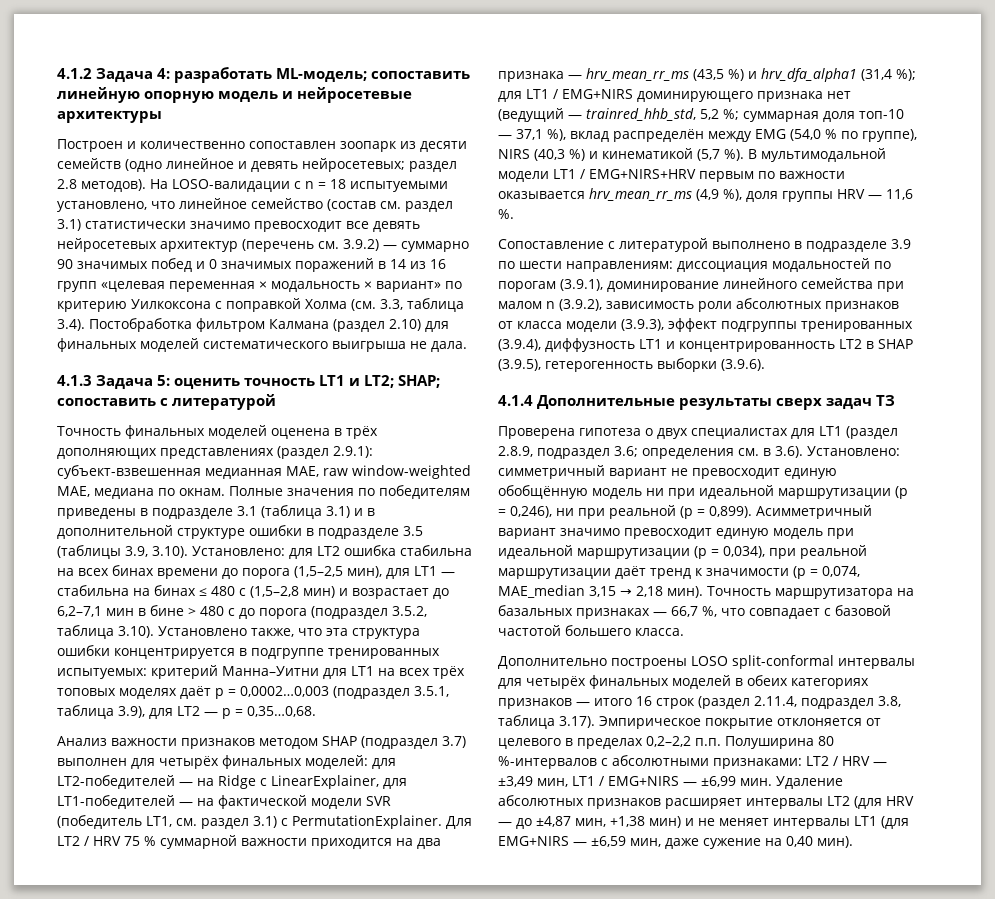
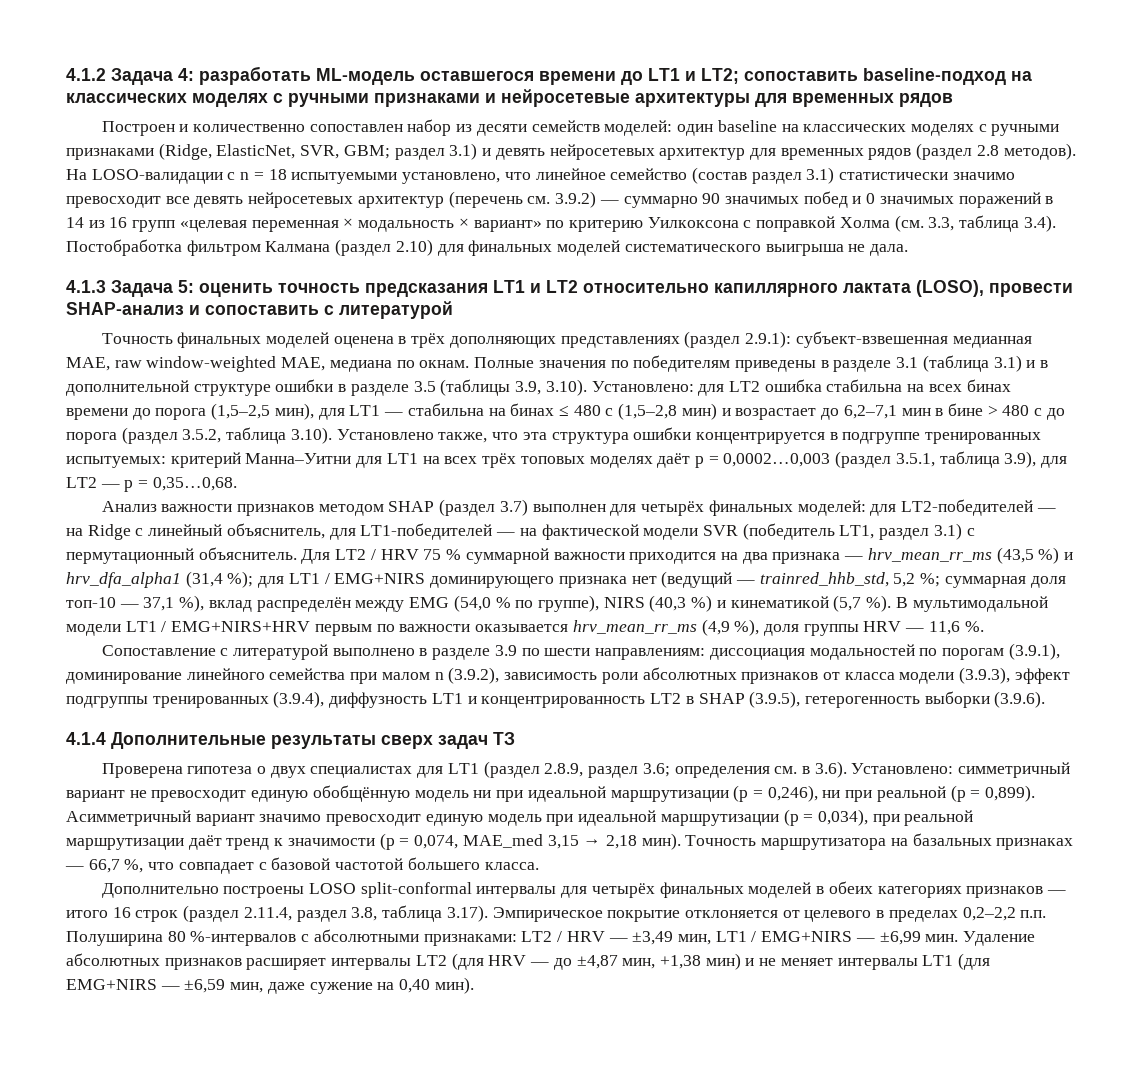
- 4.1.2 Задача 4: разработать ML-модель; сопоставить линейную опорную модель и нейросетевые архитектуры
+ 4.1.2 Задача 4: разработать ML-модель оставшегося времени до LT1 и LT2; сопоставить baseline-подход на классических моделях с ручными признаками и нейросетевые архитектуры для временных рядов
- Построен и количественно сопоставлен зоопарк из десяти семейств (одно линейное и девять нейросетевых; раздел 2.8 методов).
+ Построен и количественно сопоставлен набор из десяти семейств моделей: один baseline на классических моделях с ручными признаками (Ridge, ElasticNet, SVR, GBM; раздел 3.1) и девять нейросетевых архитектур для временных рядов (раздел 2.8 методов).
- На LOSO-валидации с n = 18 испытуемыми установлено, что линейное семейство (состав см. раздел 3.1) статистически значимо превосходит все девять нейросетевых архитектур (перечень см. 3.9.2) — суммарно 90 значимых побед и 0 значимых поражений в 14 из 16 групп «целевая переменная × модальность × вариант» по критерию Уилкоксона с поправкой Холма (см. 3.3, таблица 3.4). Постобработка фильтром Калмана (раздел 2.10) для финальных моделей систематического выигрыша не дала.
+ На LOSO-валидации с n = 18 испытуемыми установлено, что линейное семейство (состав раздел 3.1) статистически значимо превосходит все девять нейросетевых архитектур (перечень см. 3.9.2) — суммарно 90 значимых побед и 0 значимых поражений в 14 из 16 групп «целевая переменная × модальность × вариант» по критерию Уилкоксона с поправкой Холма (см. 3.3, таблица 3.4). Постобработка фильтром Калмана (раздел 2.10) для финальных моделей систематического выигрыша не дала.
- 4.1.3 Задача 5: оценить точность LT1 и LT2; SHAP; сопоставить с литературой
+ 4.1.3 Задача 5: оценить точность предсказания LT1 и LT2 относительно капиллярного лактата (LOSO), провести SHAP-анализ и сопоставить с литературой
- Полные значения по победителям приведены в подразделе 3.1 (таблица 3.1) и в дополнительной структуре ошибки в подразделе 3.5 (таблицы 3.9, 3.10). Установлено:
+ Полные значения по победителям приведены в разделе 3.1 (таблица 3.1) и в дополнительной структуре ошибки в разделе 3.5 (таблицы 3.9, 3.10). Установлено:
- для LT2 ошибка стабильна на всех бинах времени до порога (1,5–2,5 мин), для LT1 — стабильна на бинах ≤ 480 с (1,5–2,8 мин) и возрастает до 6,2–7,1 мин в бине > 480 с до порога (подраздел 3.5.2, таблица 3.10). Установлено также, что эта структура ошибки концентрируется в подгруппе тренированных испытуемых:
+ для LT2 ошибка стабильна на всех бинах времени до порога (1,5–2,5 мин), для LT1 — стабильна на бинах ≤ 480 с (1,5–2,8 мин) и возрастает до 6,2–7,1 мин в бине > 480 с до порога (раздел 3.5.2, таблица 3.10). Установлено также, что эта структура ошибки концентрируется в подгруппе тренированных испытуемых:
- критерий Манна–Уитни для LT1 на всех трёх топовых моделях даёт p = 0,0002…0,003 (подраздел 3.5.1, таблица 3.9), для LT2 — p = 0,35…0,68.
+ критерий Манна–Уитни для LT1 на всех трёх топовых моделях даёт p = 0,0002…0,003 (раздел 3.5.1, таблица 3.9), для LT2 — p = 0,35…0,68.
- Анализ важности признаков методом SHAP (подраздел 3.7) выполнен для четырёх финальных моделей: для LT2-победителей — на Ridge с LinearExplainer, для LT1-победителей — на фактической модели SVR (победитель LT1, см. раздел 3.1) с PermutationExplainer.
+ Анализ важности признаков методом SHAP (раздел 3.7) выполнен для четырёх финальных моделей: для LT2-победителей — на Ridge с линейный объяснитель, для LT1-победителей — на фактической модели SVR (победитель LT1, раздел 3.1) с пермутационный объяснитель.
- Сопоставление с литературой выполнено в подразделе 3.9 по шести направлениям: диссоциация модальностей по порогам (3.9.1), доминирование линейного семейства при малом n (3.9.2), зависимость роли абсолютных признаков от класса модели (3.9.3), эффект подгруппы тренированных (3.9.4), диффузность LT1 и концентрированность LT2 в SHAP (3.9.5), гетерогенность выборки (3.9.6).
+ Сопоставление с литературой выполнено в разделе 3.9 по шести направлениям: диссоциация модальностей по порогам (3.9.1), доминирование линейного семейства при малом n (3.9.2), зависимость роли абсолютных признаков от класса модели (3.9.3), эффект подгруппы тренированных (3.9.4), диффузность LT1 и концентрированность LT2 в SHAP (3.9.5), гетерогенность выборки (3.9.6).
- Проверена гипотеза о двух специалистах для LT1 (раздел 2.8.9, подраздел 3.6; определения см. в 3.6). Установлено: симметричный вариант не превосходит единую обобщённую модель ни при идеальной маршрутизации (p = 0,246), ни при реальной (p = 0,899).
+ Проверена гипотеза о двух специалистах для LT1 (раздел 2.8.9, раздел 3.6; определения см. в 3.6). Установлено: симметричный вариант не превосходит единую обобщённую модель ни при идеальной маршрутизации (p = 0,246), ни при реальной (p = 0,899).
- Асимметричный вариант значимо превосходит единую модель при идеальной маршрутизации (p = 0,034), при реальной маршрутизации даёт тренд к значимости (p = 0,074, MAE_median 3,15 → 2,18 мин).
+ Асимметричный вариант значимо превосходит единую модель при идеальной маршрутизации (p = 0,034), при реальной маршрутизации даёт тренд к значимости (p = 0,074, MAE_med 3,15 → 2,18 мин).
- Дополнительно построены LOSO split-conformal интервалы для четырёх финальных моделей в обеих категориях признаков — итого 16 строк (раздел 2.11.4, подраздел 3.8, таблица 3.17). Эмпирическое покрытие отклоняется от целевого в пределах 0,2–2,2 п.п. Полуширина 80 %-интервалов с абсолютными признаками: LT2 / HRV — ±3,49 мин, LT1 / EMG+NIRS — ±6,99 мин.
+ Дополнительно построены LOSO split-conformal интервалы для четырёх финальных моделей в обеих категориях признаков — итого 16 строк (раздел 2.11.4, раздел 3.8, таблица 3.17). Эмпирическое покрытие отклоняется от целевого в пределах 0,2–2,2 п.п. Полуширина 80 %-интервалов с абсолютными признаками: LT2 / HRV — ±3,49 мин, LT1 / EMG+NIRS — ±6,99 мин.

